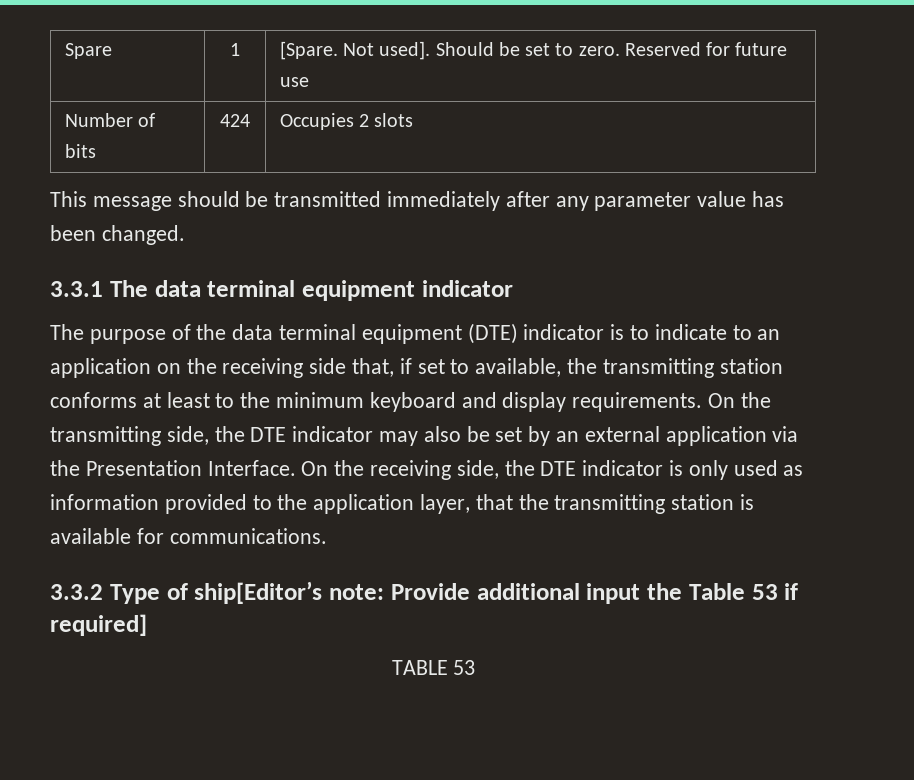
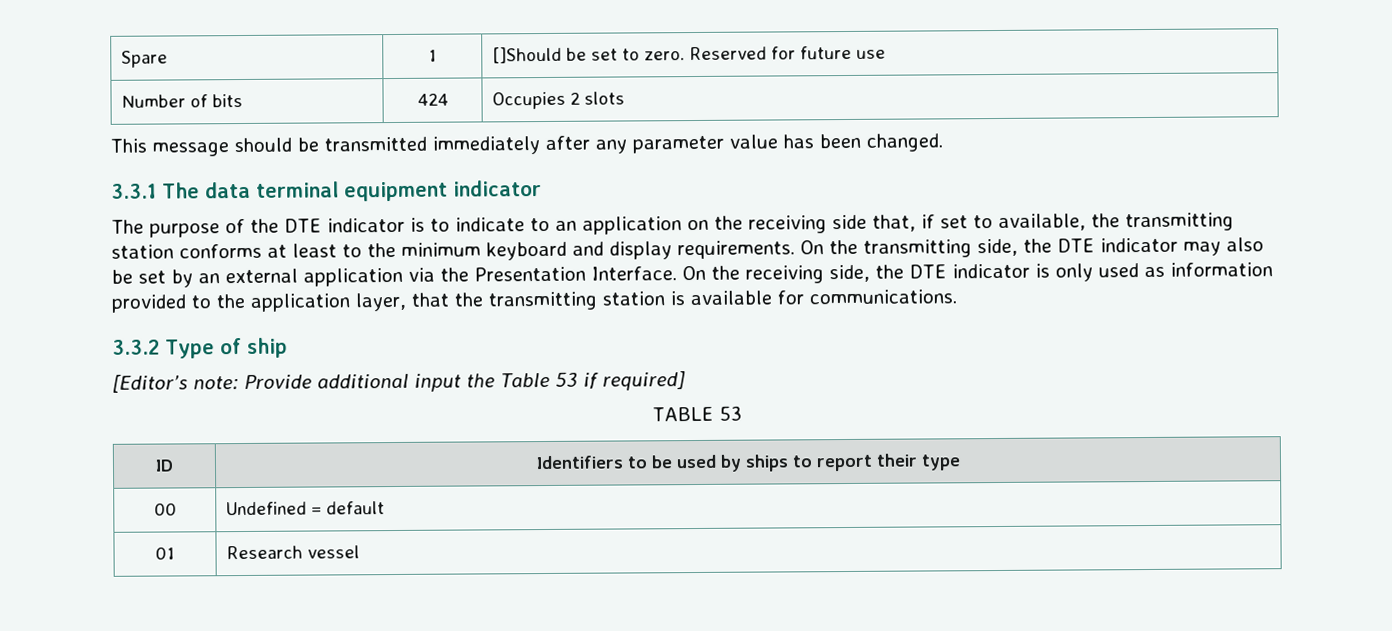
- Spare | 1 | [Spare. Not used]. Should be set to zero. Reserved for future use
+ Spare | 1 | []Should be set to zero. Reserved for future use
- The purpose of the data terminal equipment (DTE) indicator is to indicate to an application on the receiving side that, if set to available, the transmitting station conforms at least to the minimum keyboard and display requirements.
+ The purpose of the DTE indicator is to indicate to an application on the receiving side that, if set to available, the transmitting station conforms at least to the minimum keyboard and display requirements.
- 3.3.2 Type of ship[Editor’s note: Provide additional input the Table 53 if required]
+ 3.3.2 Type of ship
+ [Editor’s note: Provide additional input the Table 53 if required]
+ ID | Identifiers to be used by ships to report their type
+ 00 | Undefined = default
+ 01 | Research vessel

